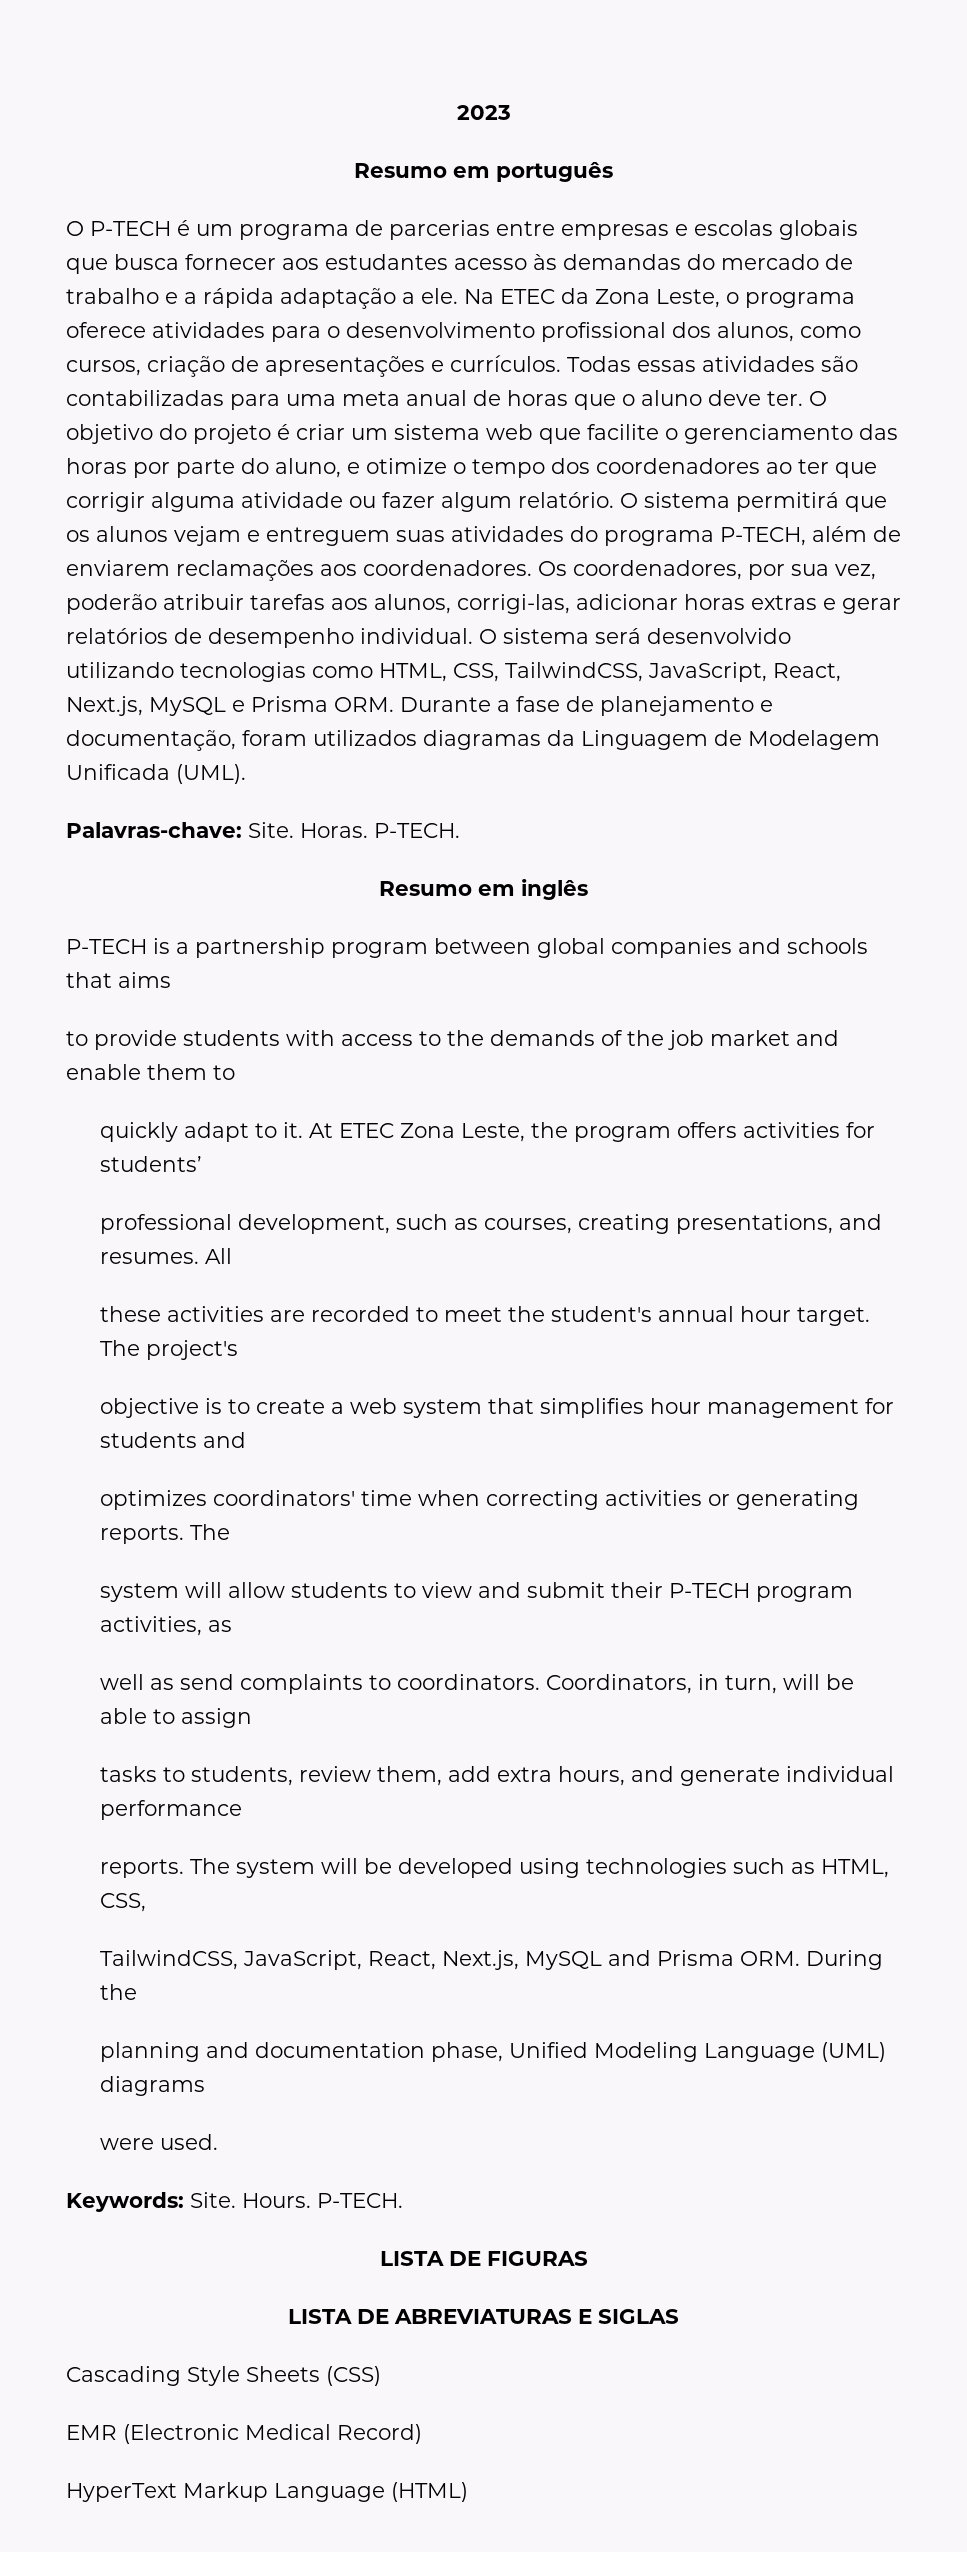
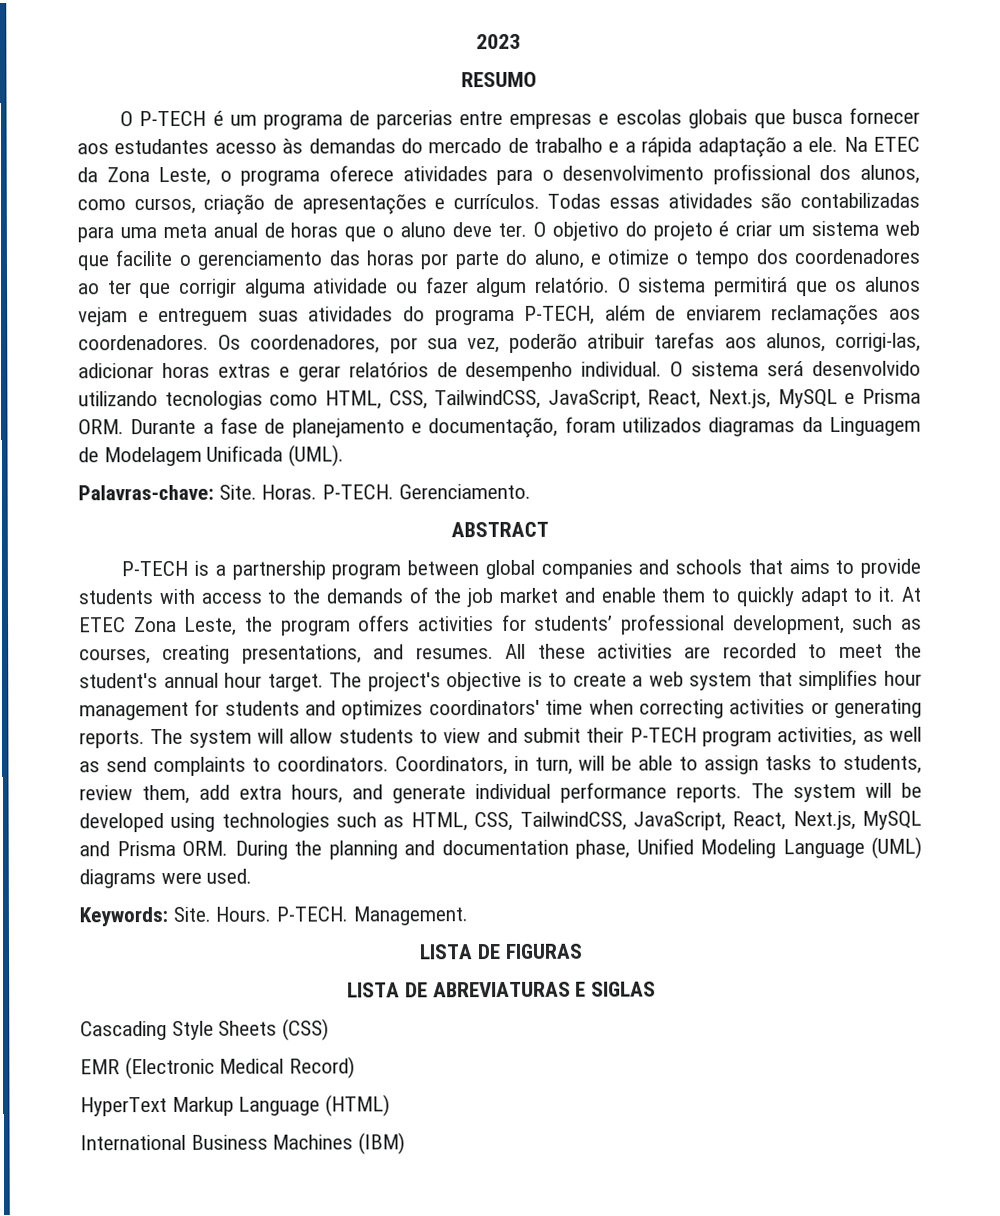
- Resumo em português
+ RESUMO
- Horas. P-TECH.
- Resumo em inglês
+ Horas. P-TECH. Gerenciamento.
+ ABSTRACT
- P-TECH is a partnership program between global companies and schools that aims
- to provide students with access to the demands of the job market and enable them to
- quickly adapt to it.
+ P-TECH is a partnership program between global companies and schools that aims to provide students with access to the demands of the job market and enable them to quickly adapt to it.
- At ETEC Zona Leste, the program offers activities for students’
- professional development, such as courses, creating presentations, and resumes.
+ At ETEC Zona Leste, the program offers activities for students’ professional development, such as courses, creating presentations, and resumes.
- All
- these activities are recorded to meet the student's annual hour target.
+ All these activities are recorded to meet the student's annual hour target.
- The project's
- objective is to create a web system that simplifies hour management for students and
- optimizes coordinators' time when correcting activities or generating reports. The
- system will allow students to view and submit their P-TECH program activities, as
- well as send complaints to coordinators.
+ The project's objective is to create a web system that simplifies hour management for students and optimizes coordinators' time when correcting activities or generating reports. The system will allow students to view and submit their P-TECH program activities, as well as send complaints to coordinators.
- Coordinators, in turn, will be able to assign
- tasks to students, review them, add extra hours, and generate individual performance
- reports.
+ Coordinators, in turn, will be able to assign tasks to students, review them, add extra hours, and generate individual performance reports.
- The system will be developed using technologies such as HTML, CSS,
- TailwindCSS, JavaScript, React, Next.js, MySQL and Prisma ORM. During the
- planning and documentation phase, Unified Modeling Language (UML) diagrams
- were used.
+ The system will be developed using technologies such as HTML, CSS, TailwindCSS, JavaScript, React, Next.js, MySQL and Prisma ORM. During the planning and documentation phase, Unified Modeling Language (UML) diagrams were used.
+ Management.
+ International Business Machines (IBM)

